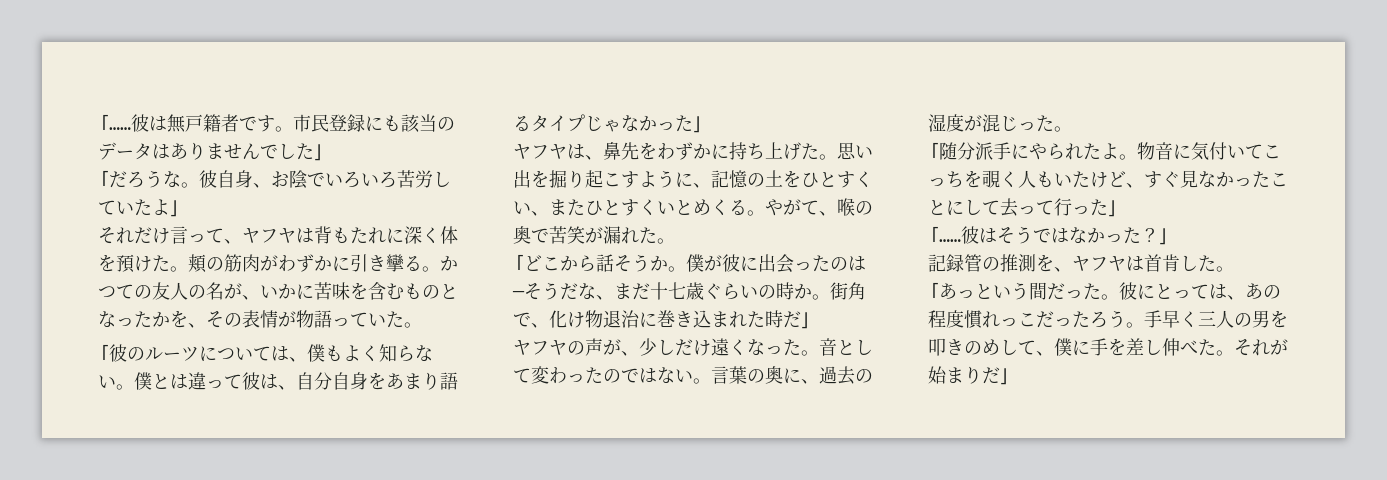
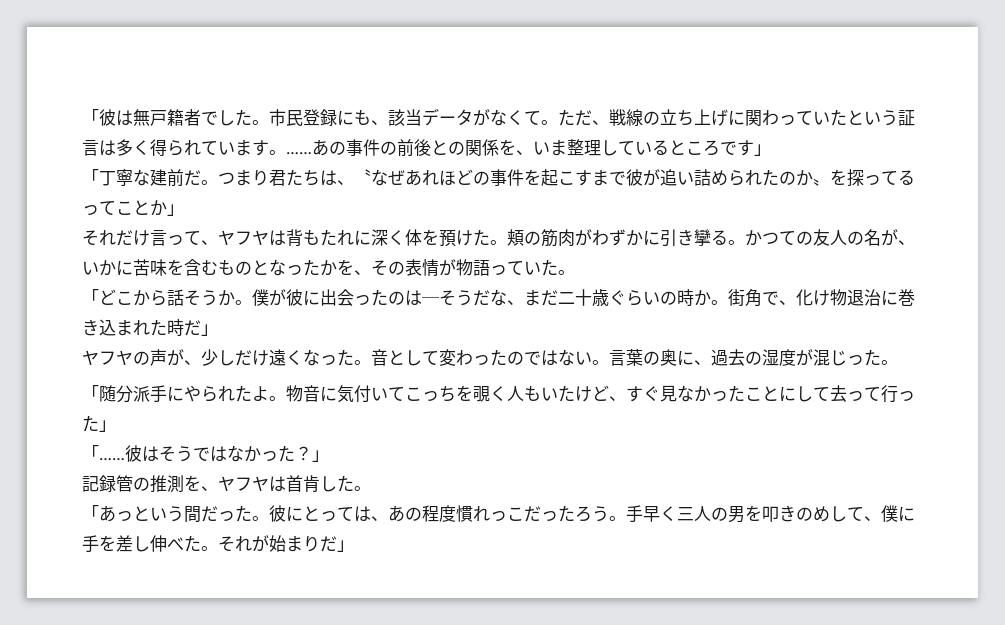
- 「……彼は無戸籍者です。
+ 「彼は無戸籍者でした。
- 市民登録にも該当のデータはありませんでした」
- 「だろうな。彼自身、お陰でいろいろ苦労していたよ」
+ 市民登録にも、該当データがなくて。ただ、戦線の立ち上げに関わっていたという証言は多く得られています。……あの事件の前後との関係を、いま整理しているところです」
+ 「丁寧な建前だ。つまり君たちは、〝なぜあれほどの事件を起こすまで彼が追い詰められたのか〟を探ってるってことか」
- 「彼のルーツについては、僕もよく知らない。僕とは違って彼は、自分自身をあまり語るタイプじゃなかった」
- ヤフヤは、鼻先をわずかに持ち上げた。思い出を掘り起こすように、記憶の土をひとすくい、またひとすくいとめくる。やがて、喉の奥で苦笑が漏れた。
- 僕が彼に出会ったのは─そうだな、まだ十七歳ぐらいの時か。
+ 僕が彼に出会ったのは─そうだな、まだ二十歳ぐらいの時か。

